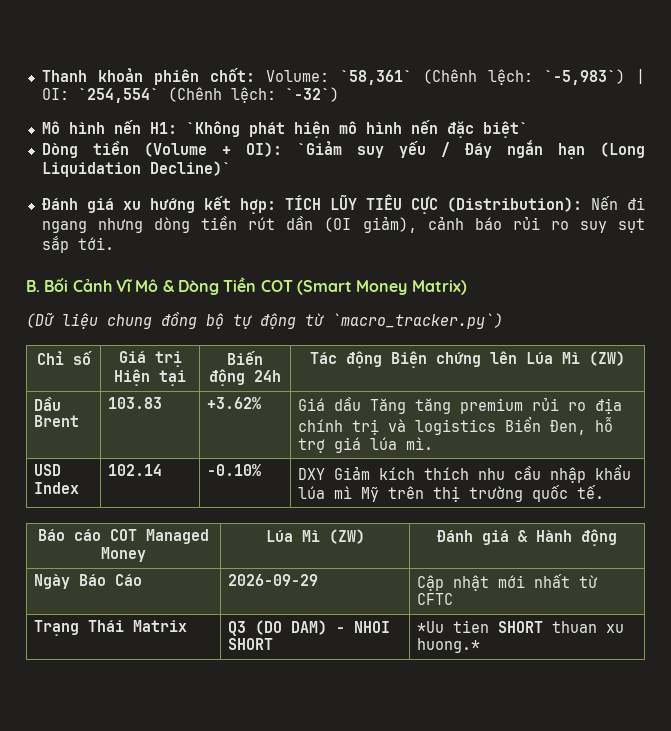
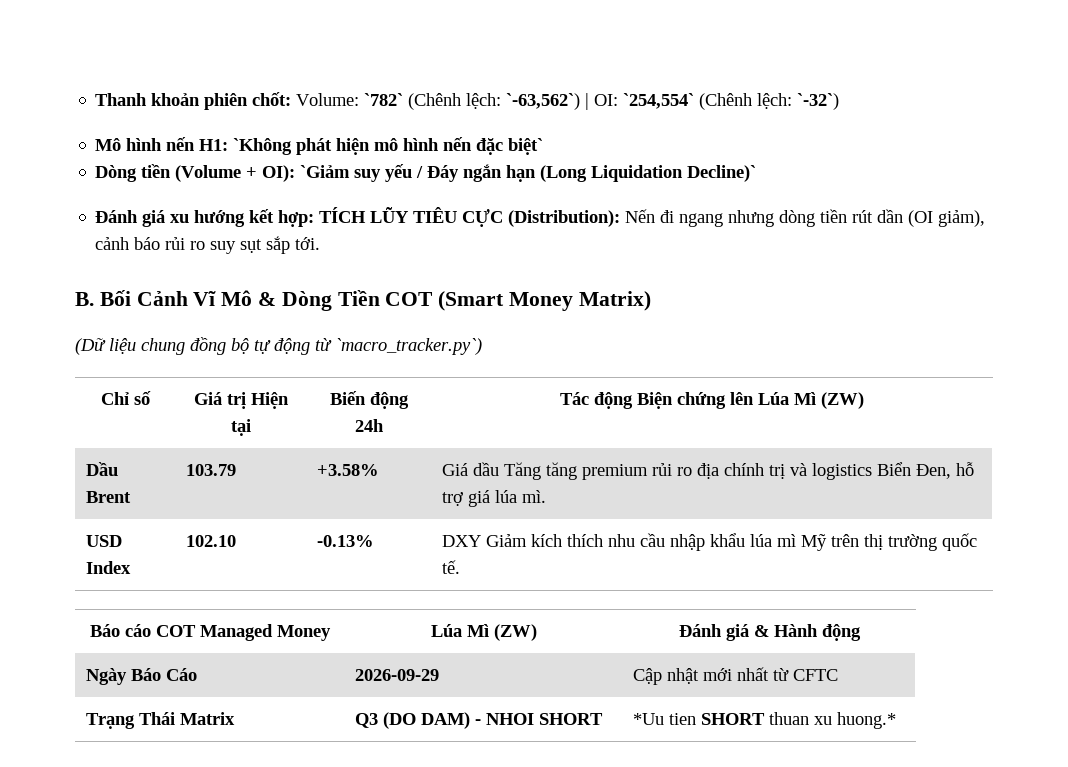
- Thanh khoản phiên chốt: Volume: `58,361` (Chênh lệch: `-5,983`) | OI: `254,554` (Chênh lệch: `-32`)
+ Thanh khoản phiên chốt: Volume: `782` (Chênh lệch: `-63,562`) | OI: `254,554` (Chênh lệch: `-32`)
- Dầu Brent | 103.83 | +3.62% | Giá dầu Tăng tăng premium rủi ro địa chính trị và logistics Biển Đen, hỗ trợ giá lúa mì.
+ Dầu Brent | 103.79 | +3.58% | Giá dầu Tăng tăng premium rủi ro địa chính trị và logistics Biển Đen, hỗ trợ giá lúa mì.
- USD Index | 102.14 | -0.10% | DXY Giảm kích thích nhu cầu nhập khẩu lúa mì Mỹ trên thị trường quốc tế.
+ USD Index | 102.10 | -0.13% | DXY Giảm kích thích nhu cầu nhập khẩu lúa mì Mỹ trên thị trường quốc tế.

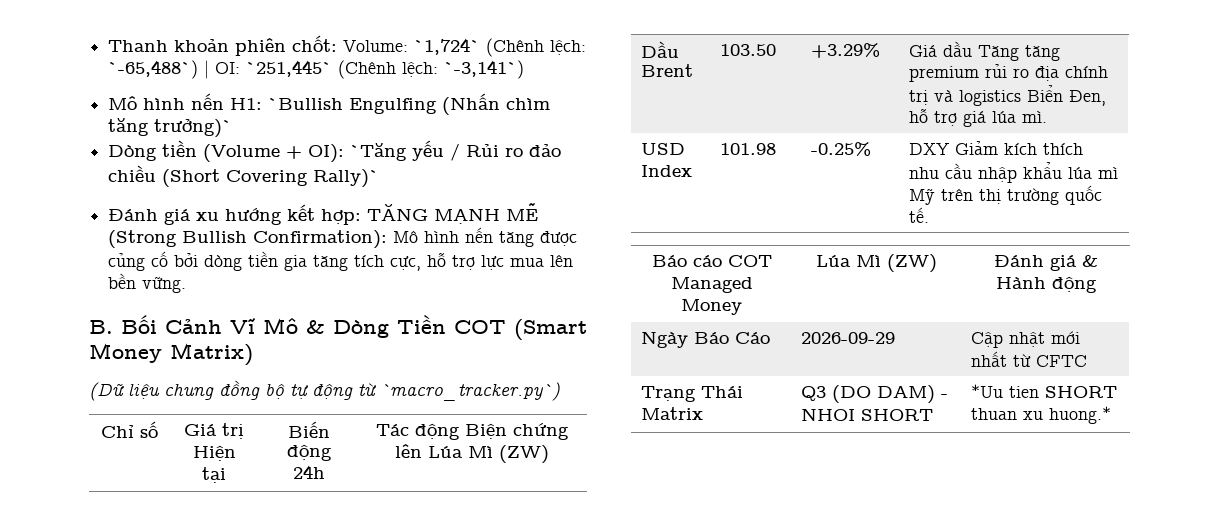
- Thanh khoản phiên chốt: Volume: `782` (Chênh lệch: `-63,562`) | OI: `254,554` (Chênh lệch: `-32`)
+ Thanh khoản phiên chốt: Volume: `1,724` (Chênh lệch: `-65,488`) | OI: `251,445` (Chênh lệch: `-3,141`)
- Mô hình nến H1: `Không phát hiện mô hình nến đặc biệt`
+ Mô hình nến H1: `Bullish Engulfing (Nhấn chìm tăng trưởng)`
- Dòng tiền (Volume + OI): `Giảm suy yếu / Đáy ngắn hạn (Long Liquidation Decline)`
+ Dòng tiền (Volume + OI): `Tăng yếu / Rủi ro đảo chiều (Short Covering Rally)`
- Đánh giá xu hướng kết hợp: TÍCH LŨY TIÊU CỰC (Distribution): Nến đi ngang nhưng dòng tiền rút dần (OI giảm), cảnh báo rủi ro suy sụt sắp tới.
+ Đánh giá xu hướng kết hợp: TĂNG MẠNH MẼ (Strong Bullish Confirmation): Mô hình nến tăng được củng cố bởi dòng tiền gia tăng tích cực, hỗ trợ lực mua lên bền vững.
- Dầu Brent | 103.79 | +3.58% | Giá dầu Tăng tăng premium rủi ro địa chính trị và logistics Biển Đen, hỗ trợ giá lúa mì.
+ Dầu Brent | 103.50 | +3.29% | Giá dầu Tăng tăng premium rủi ro địa chính trị và logistics Biển Đen, hỗ trợ giá lúa mì.
- USD Index | 102.10 | -0.13% | DXY Giảm kích thích nhu cầu nhập khẩu lúa mì Mỹ trên thị trường quốc tế.
+ USD Index | 101.98 | -0.25% | DXY Giảm kích thích nhu cầu nhập khẩu lúa mì Mỹ trên thị trường quốc tế.

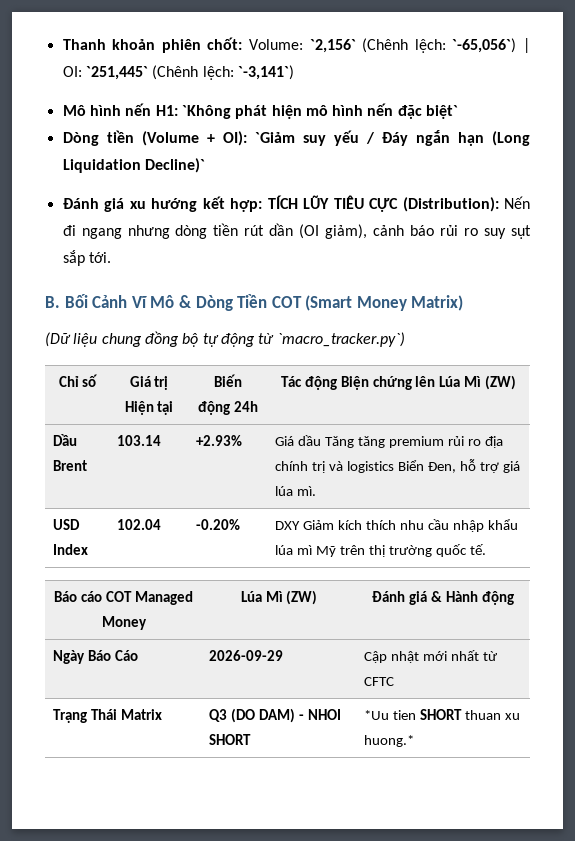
- Thanh khoản phiên chốt: Volume: `1,724` (Chênh lệch: `-65,488`) | OI: `251,445` (Chênh lệch: `-3,141`)
+ Thanh khoản phiên chốt: Volume: `2,156` (Chênh lệch: `-65,056`) | OI: `251,445` (Chênh lệch: `-3,141`)
- Mô hình nến H1: `Bullish Engulfing (Nhấn chìm tăng trưởng)`
+ Mô hình nến H1: `Không phát hiện mô hình nến đặc biệt`
- Dòng tiền (Volume + OI): `Tăng yếu / Rủi ro đảo chiều (Short Covering Rally)`
+ Dòng tiền (Volume + OI): `Giảm suy yếu / Đáy ngắn hạn (Long Liquidation Decline)`
- Đánh giá xu hướng kết hợp: TĂNG MẠNH MẼ (Strong Bullish Confirmation): Mô hình nến tăng được củng cố bởi dòng tiền gia tăng tích cực, hỗ trợ lực mua lên bền vững.
+ Đánh giá xu hướng kết hợp: TÍCH LŨY TIÊU CỰC (Distribution): Nến đi ngang nhưng dòng tiền rút dần (OI giảm), cảnh báo rủi ro suy sụt sắp tới.
- Dầu Brent | 103.50 | +3.29% | Giá dầu Tăng tăng premium rủi ro địa chính trị và logistics Biển Đen, hỗ trợ giá lúa mì.
+ Dầu Brent | 103.14 | +2.93% | Giá dầu Tăng tăng premium rủi ro địa chính trị và logistics Biển Đen, hỗ trợ giá lúa mì.
- USD Index | 101.98 | -0.25% | DXY Giảm kích thích nhu cầu nhập khẩu lúa mì Mỹ trên thị trường quốc tế.
+ USD Index | 102.04 | -0.20% | DXY Giảm kích thích nhu cầu nhập khẩu lúa mì Mỹ trên thị trường quốc tế.

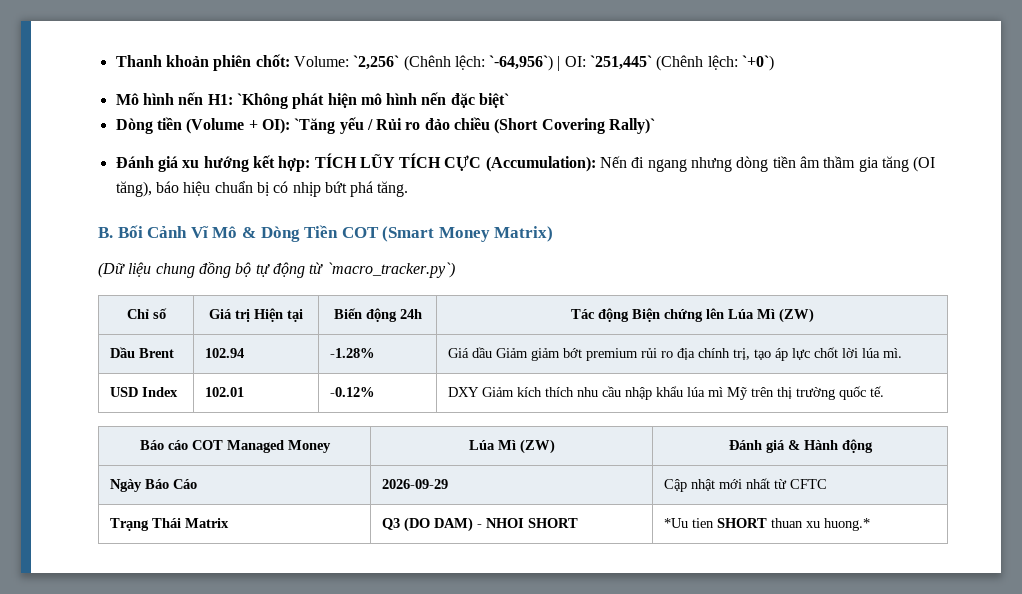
- Thanh khoản phiên chốt: Volume: `2,156` (Chênh lệch: `-65,056`) | OI: `251,445` (Chênh lệch: `-3,141`)
+ Thanh khoản phiên chốt: Volume: `2,256` (Chênh lệch: `-64,956`) | OI: `251,445` (Chênh lệch: `+0`)
- Dòng tiền (Volume + OI): `Giảm suy yếu / Đáy ngắn hạn (Long Liquidation Decline)`
+ Dòng tiền (Volume + OI): `Tăng yếu / Rủi ro đảo chiều (Short Covering Rally)`
- Đánh giá xu hướng kết hợp: TÍCH LŨY TIÊU CỰC (Distribution): Nến đi ngang nhưng dòng tiền rút dần (OI giảm), cảnh báo rủi ro suy sụt sắp tới.
+ Đánh giá xu hướng kết hợp: TÍCH LŨY TÍCH CỰC (Accumulation): Nến đi ngang nhưng dòng tiền âm thầm gia tăng (OI tăng), báo hiệu chuẩn bị có nhịp bứt phá tăng.
- Dầu Brent | 103.14 | +2.93% | Giá dầu Tăng tăng premium rủi ro địa chính trị và logistics Biển Đen, hỗ trợ giá lúa mì.
+ Dầu Brent | 102.94 | -1.28% | Giá dầu Giảm giảm bớt premium rủi ro địa chính trị, tạo áp lực chốt lời lúa mì.
- USD Index | 102.04 | -0.20% | DXY Giảm kích thích nhu cầu nhập khẩu lúa mì Mỹ trên thị trường quốc tế.
+ USD Index | 102.01 | -0.12% | DXY Giảm kích thích nhu cầu nhập khẩu lúa mì Mỹ trên thị trường quốc tế.

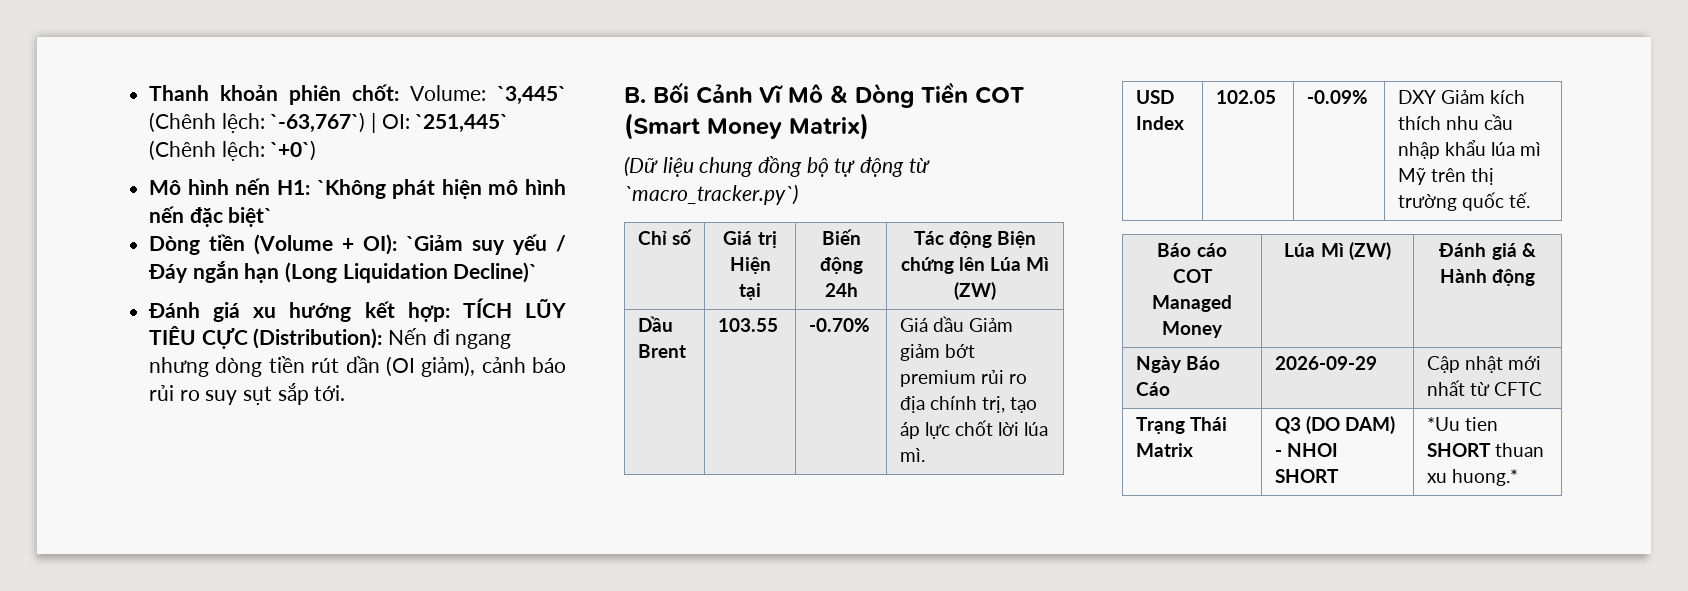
- Thanh khoản phiên chốt: Volume: `2,256` (Chênh lệch: `-64,956`) | OI: `251,445` (Chênh lệch: `+0`)
+ Thanh khoản phiên chốt: Volume: `3,445` (Chênh lệch: `-63,767`) | OI: `251,445` (Chênh lệch: `+0`)
- Dòng tiền (Volume + OI): `Tăng yếu / Rủi ro đảo chiều (Short Covering Rally)`
+ Dòng tiền (Volume + OI): `Giảm suy yếu / Đáy ngắn hạn (Long Liquidation Decline)`
- Đánh giá xu hướng kết hợp: TÍCH LŨY TÍCH CỰC (Accumulation): Nến đi ngang nhưng dòng tiền âm thầm gia tăng (OI tăng), báo hiệu chuẩn bị có nhịp bứt phá tăng.
+ Đánh giá xu hướng kết hợp: TÍCH LŨY TIÊU CỰC (Distribution): Nến đi ngang nhưng dòng tiền rút dần (OI giảm), cảnh báo rủi ro suy sụt sắp tới.
- Dầu Brent | 102.94 | -1.28% | Giá dầu Giảm giảm bớt premium rủi ro địa chính trị, tạo áp lực chốt lời lúa mì.
+ Dầu Brent | 103.55 | -0.70% | Giá dầu Giảm giảm bớt premium rủi ro địa chính trị, tạo áp lực chốt lời lúa mì.
- USD Index | 102.01 | -0.12% | DXY Giảm kích thích nhu cầu nhập khẩu lúa mì Mỹ trên thị trường quốc tế.
+ USD Index | 102.05 | -0.09% | DXY Giảm kích thích nhu cầu nhập khẩu lúa mì Mỹ trên thị trường quốc tế.

